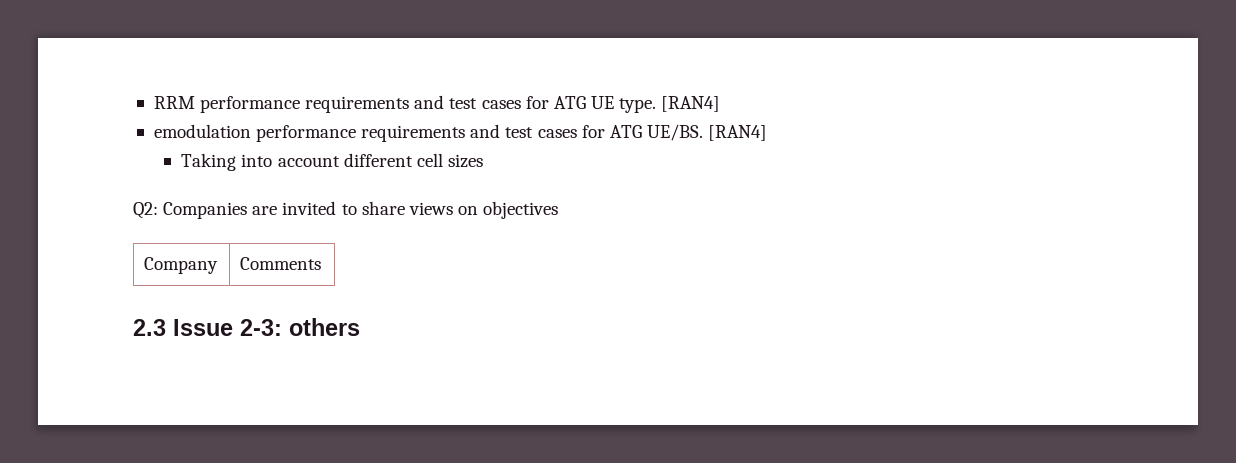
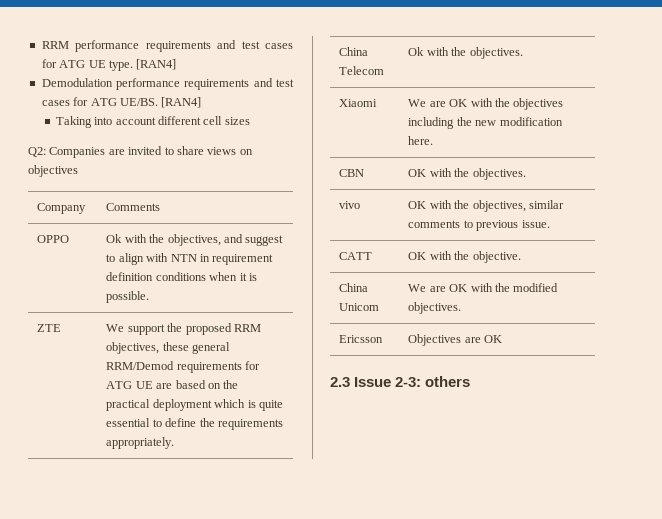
- emodulation performance requirements and test cases for ATG UE/BS.
+ Demodulation performance requirements and test cases for ATG UE/BS.
+ OPPO | Ok with the objectives, and suggest to align with NTN in requirement definition conditions when it is possible.
+ ZTE | We support the proposed RRM objectives, these general RRM/Demod requirements for ATG UE are based on the practical deployment which is quite essential to define the requirements appropriately.
+ China Telecom | Ok with the objectives.
+ Xiaomi | We are OK with the objectives including the new modification here.
+ CBN | OK with the objectives.
+ vivo | OK with the objectives, similar comments to previous issue.
+ CATT | OK with the objective.
+ China Unicom | We are OK with the modified objectives.
+ Ericsson | Objectives are OK

